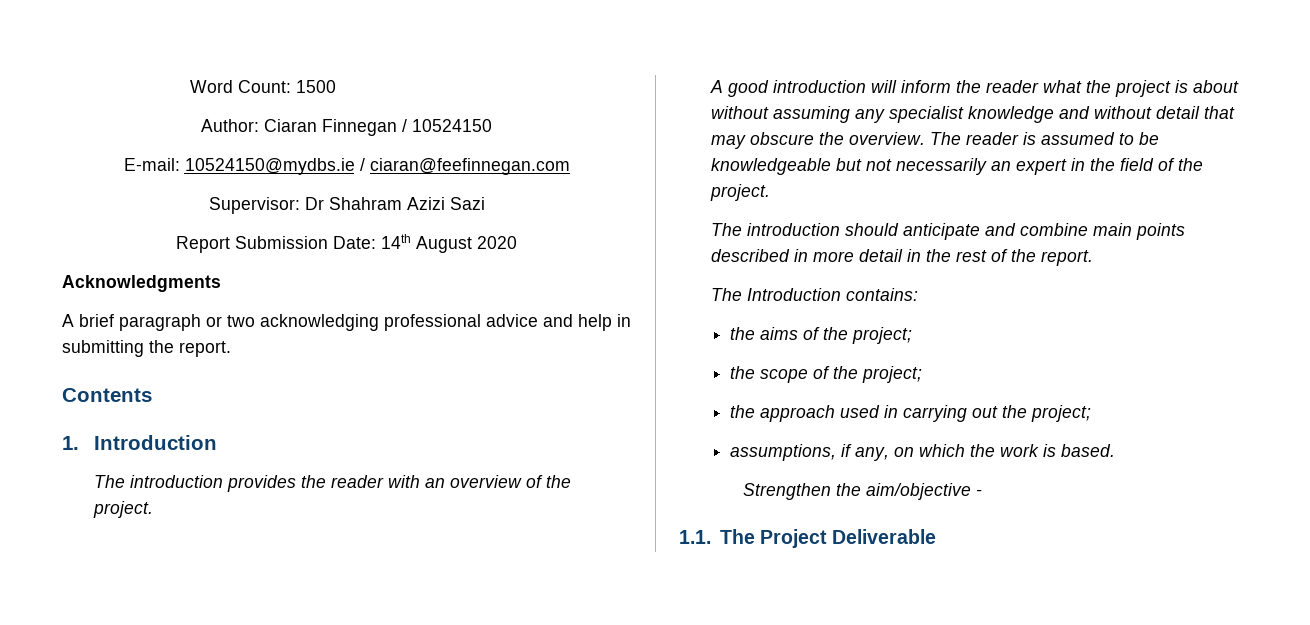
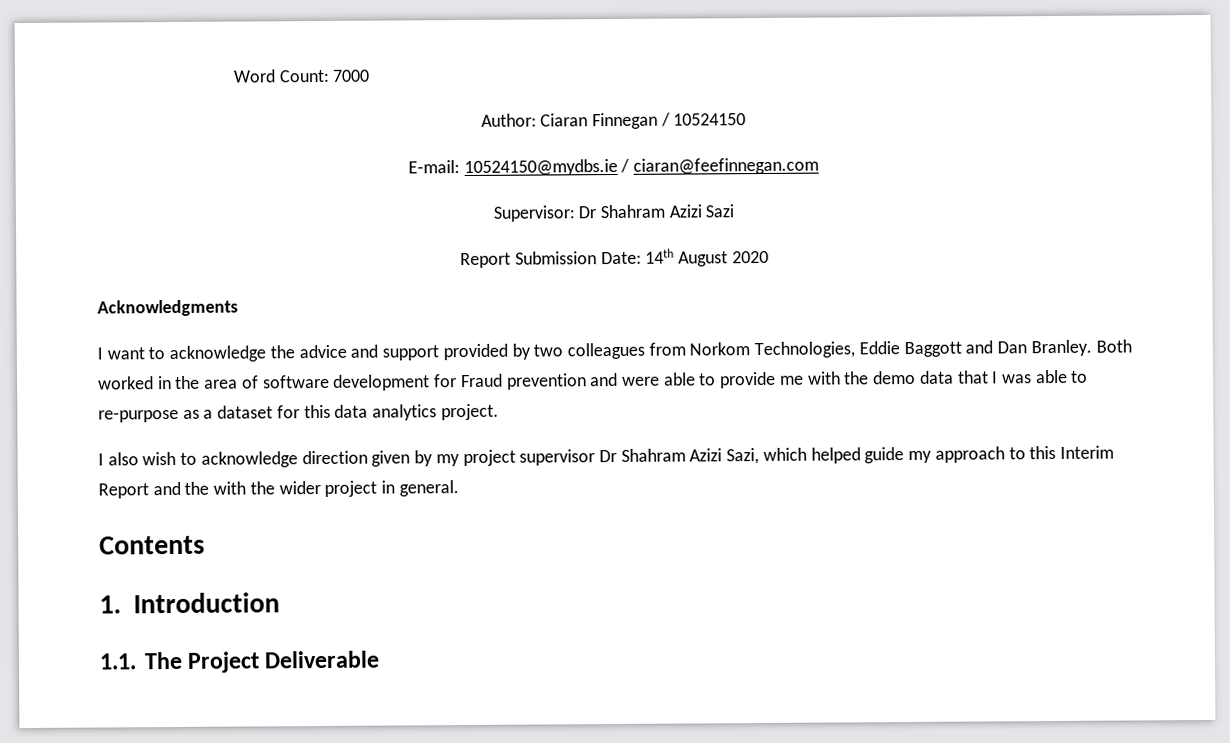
- Word Count: 1500
+ Word Count: 7000
- A brief paragraph or two acknowledging professional advice and help in submitting the report.
+ I want to acknowledge the advice and support provided by two colleagues from Norkom Technologies, Eddie Baggott and Dan Branley. Both worked in the area of software development for Fraud prevention and were able to provide me with the demo data that I was able to re-purpose as a dataset for this data analytics project.
+ I also wish to acknowledge direction given by my project supervisor Dr Shahram Azizi Sazi, which helped guide my approach to this Interim Report and the with the wider project in general.
  Contents
  1. Introduction
- The introduction provides the reader with an overview of the project.
- A good introduction will inform the reader what the project is about without assuming any specialist knowledge and without detail that may obscure the overview. The reader is assumed to be knowledgeable but not necessarily an expert in the field of the project.
- The introduction should anticipate and combine main points described in more detail in the rest of the report.
- The Introduction contains:
- the aims of the project;
- the scope of the project;
- the approach used in carrying out the project;
- assumptions, if any, on which the work is based.
- Strengthen the aim/objective -

